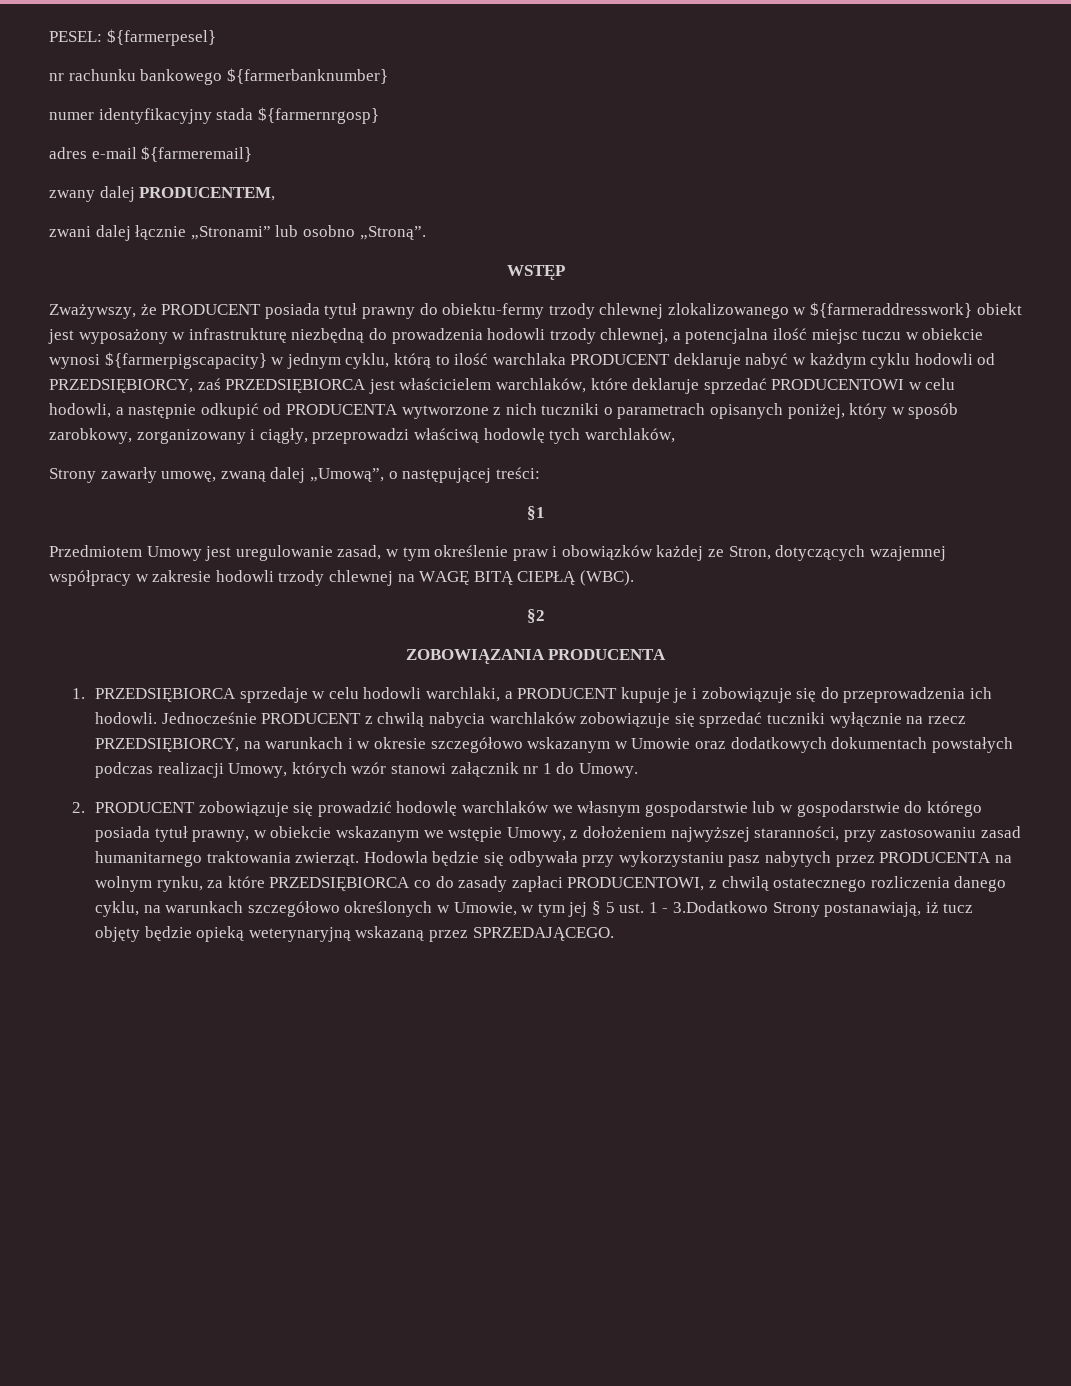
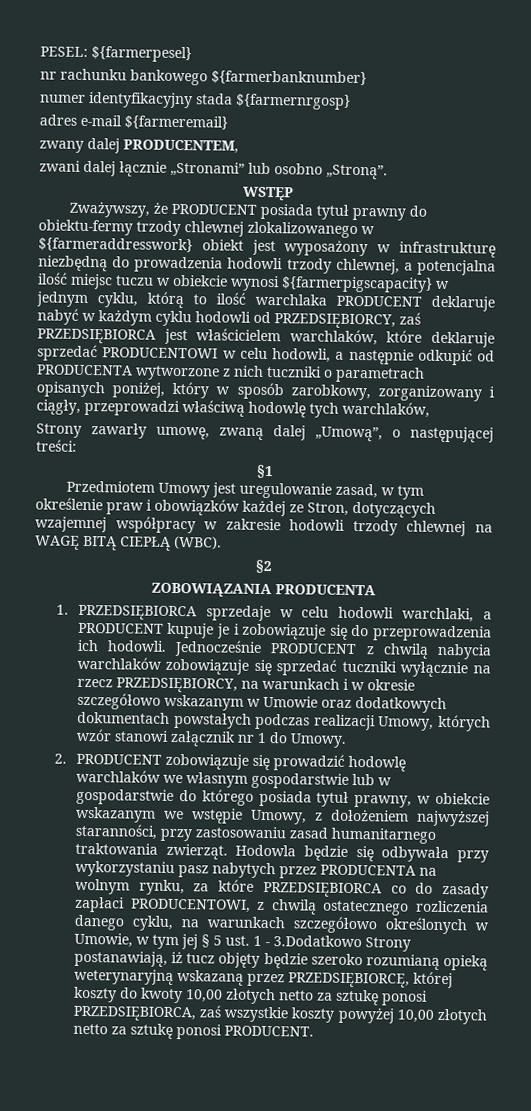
- Hodowla będzie się odbywała przy wykorzystaniu pasz nabytych przez PRODUCENTA na wolnym rynku, za które PRZEDSIĘBIORCA co do zasady zapłaci PRODUCENTOWI, z chwilą ostatecznego rozliczenia danego cyklu, na warunkach szczegółowo określonych w Umowie, w tym jej § 5 ust. 1 - 3.Dodatkowo Strony postanawiają, iż tucz objęty będzie opieką weterynaryjną wskazaną przez SPRZEDAJĄCEGO.
+ Hodowla będzie się odbywała przy wykorzystaniu pasz nabytych przez PRODUCENTA na wolnym rynku, za które PRZEDSIĘBIORCA co do zasady zapłaci PRODUCENTOWI, z chwilą ostatecznego rozliczenia danego cyklu, na warunkach szczegółowo określonych w Umowie, w tym jej § 5 ust. 1 - 3.Dodatkowo Strony postanawiają, iż tucz objęty będzie szeroko rozumianą opieką weterynaryjną wskazaną przez PRZEDSIĘBIORCĘ, której koszty do kwoty 10,00 złotych netto za sztukę ponosi PRZEDSIĘBIORCA, zaś wszystkie koszty powyżej 10,00 złotych netto za sztukę ponosi PRODUCENT.

